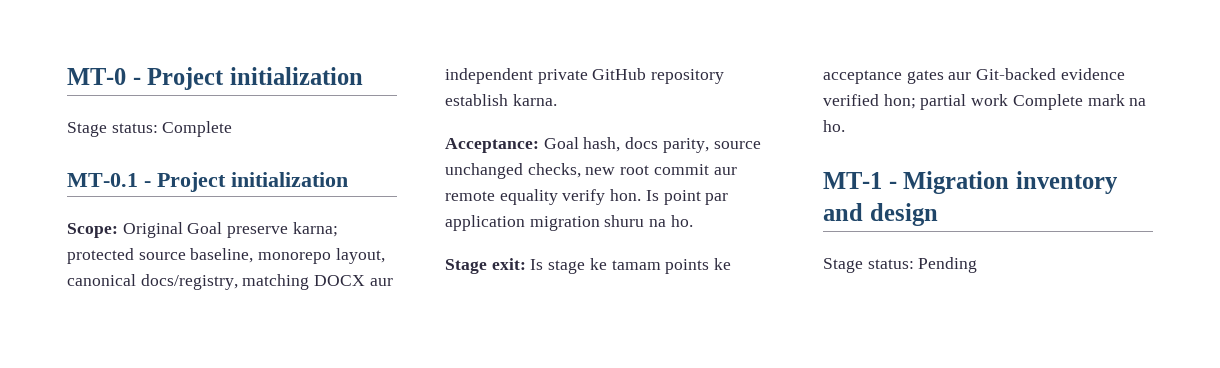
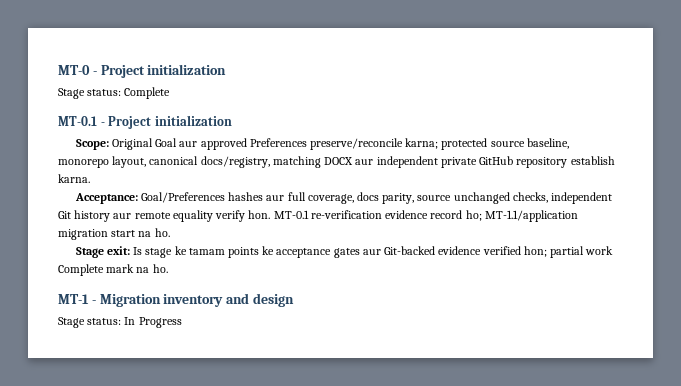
- Scope: Original Goal preserve karna; protected source baseline, monorepo layout, canonical docs/registry, matching DOCX aur independent private GitHub repository establish karna.
+ Scope: Original Goal aur approved Preferences preserve/reconcile karna; protected source baseline, monorepo layout, canonical docs/registry, matching DOCX aur independent private GitHub repository establish karna.
- Acceptance: Goal hash, docs parity, source unchanged checks, new root commit aur remote equality verify hon.
+ Acceptance: Goal/Preferences hashes aur full coverage, docs parity, source unchanged checks, independent Git history aur remote equality verify hon.
- Is point par application migration shuru na ho.
+ MT-0.1 re-verification evidence record ho; MT-1.1/application migration start na ho.
- Stage status: Pending
+ Stage status: In Progress

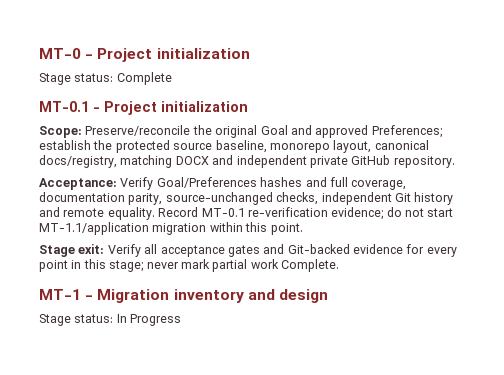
- Scope: Original Goal aur approved Preferences preserve/reconcile karna; protected source baseline, monorepo layout, canonical docs/registry, matching DOCX aur independent private GitHub repository establish karna.
+ Scope: Preserve/reconcile the original Goal and approved Preferences; establish the protected source baseline, monorepo layout, canonical docs/registry, matching DOCX and independent private GitHub repository.
- Acceptance: Goal/Preferences hashes aur full coverage, docs parity, source unchanged checks, independent Git history aur remote equality verify hon. MT-0.1 re-verification evidence record ho; MT-1.1/application migration start na ho.
- Stage exit: Is stage ke tamam points ke acceptance gates aur Git-backed evidence verified hon; partial work Complete mark na ho.
+ Acceptance: Verify Goal/Preferences hashes and full coverage, documentation parity, source-unchanged checks, independent Git history and remote equality. Record MT-0.1 re-verification evidence; do not start MT-1.1/application migration within this point.
+ Stage exit: Verify all acceptance gates and Git-backed evidence for every point in this stage; never mark partial work Complete.

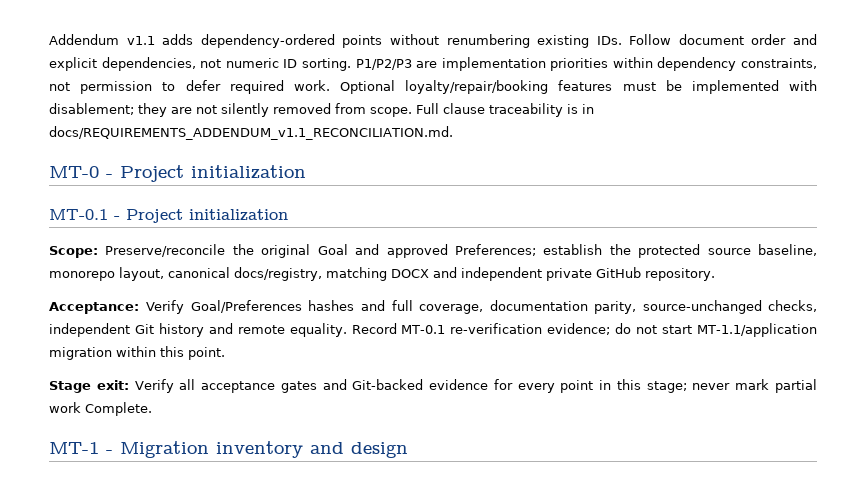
+ Addendum v1.1 adds dependency-ordered points without renumbering existing IDs. Follow document order and explicit dependencies, not numeric ID sorting. P1/P2/P3 are implementation priorities within dependency constraints, not permission to defer required work. Optional loyalty/repair/booking features must be implemented with disablement; they are not silently removed from scope. Full clause traceability is in docs/REQUIREMENTS_ADDENDUM_v1.1_RECONCILIATION.md.
- Stage status: Complete
- Stage status: In Progress

